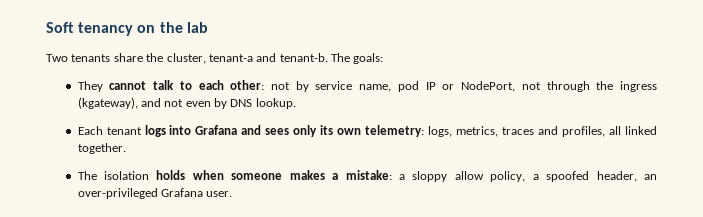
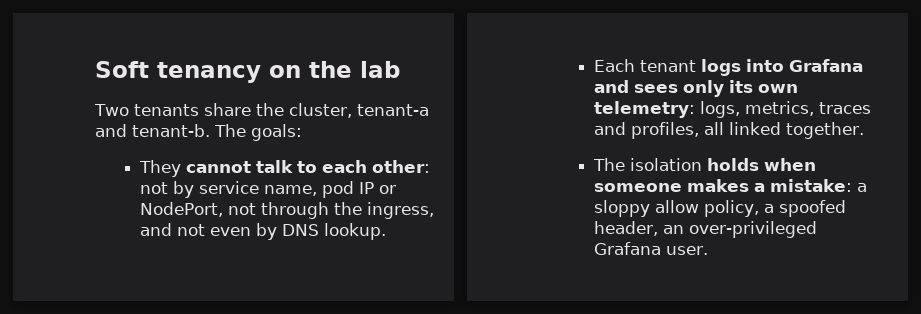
- They cannot talk to each other: not by service name, pod IP or NodePort, not through the ingress (kgateway), and not even by DNS lookup.
+ They cannot talk to each other: not by service name, pod IP or NodePort, not through the ingress, and not even by DNS lookup.

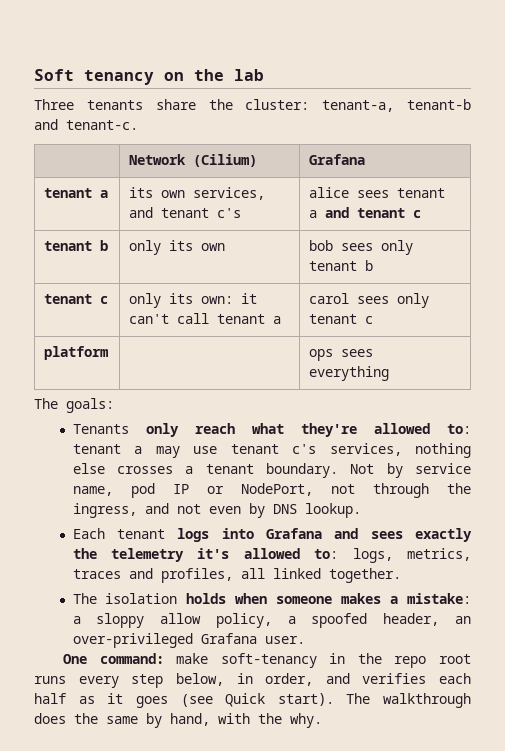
- Two tenants share the cluster, tenant-a and tenant-b. The goals:
- They cannot talk to each other: not by service name, pod IP or NodePort, not through the ingress, and not even by DNS lookup.
+ Three tenants share the cluster: tenant-a, tenant-b and tenant-c.
+ | Network (Cilium) | Grafana
+ tenant a | its own services, and tenant c's | alice sees tenant a and tenant c
+ tenant b | only its own | bob sees only tenant b
+ tenant c | only its own: it can't call tenant a | carol sees only tenant c
+ platform | | ops sees everything
+ The goals:
+ Tenants only reach what they're allowed to: tenant a may use tenant c's services, nothing else crosses a tenant boundary. Not by service name, pod IP or NodePort, not through the ingress, and not even by DNS lookup.
- Each tenant logs into Grafana and sees only its own telemetry: logs, metrics, traces and profiles, all linked together.
+ Each tenant logs into Grafana and sees exactly the telemetry it's allowed to: logs, metrics, traces and profiles, all linked together.
+ One command: make soft-tenancy in the repo root runs every step below, in order, and verifies each half as it goes (see Quick start). The walkthrough does the same by hand, with the why.

